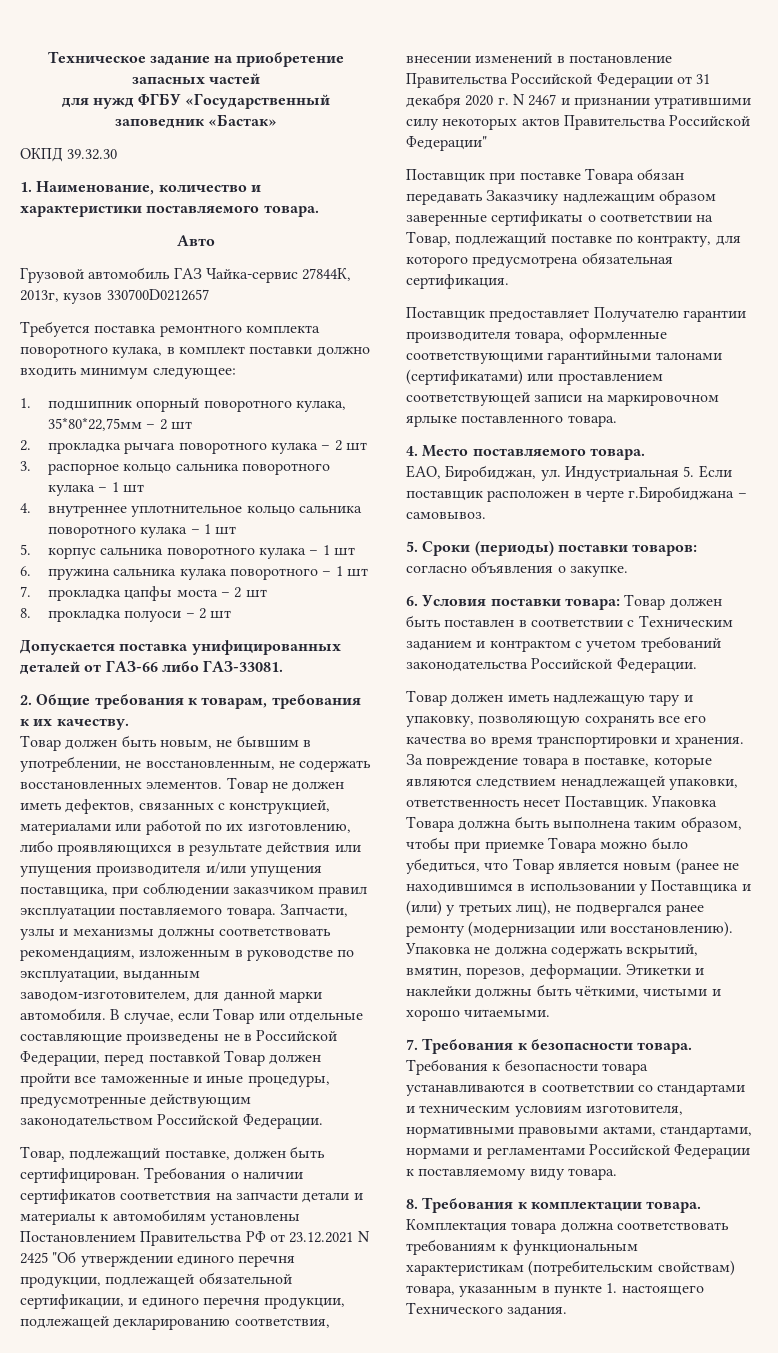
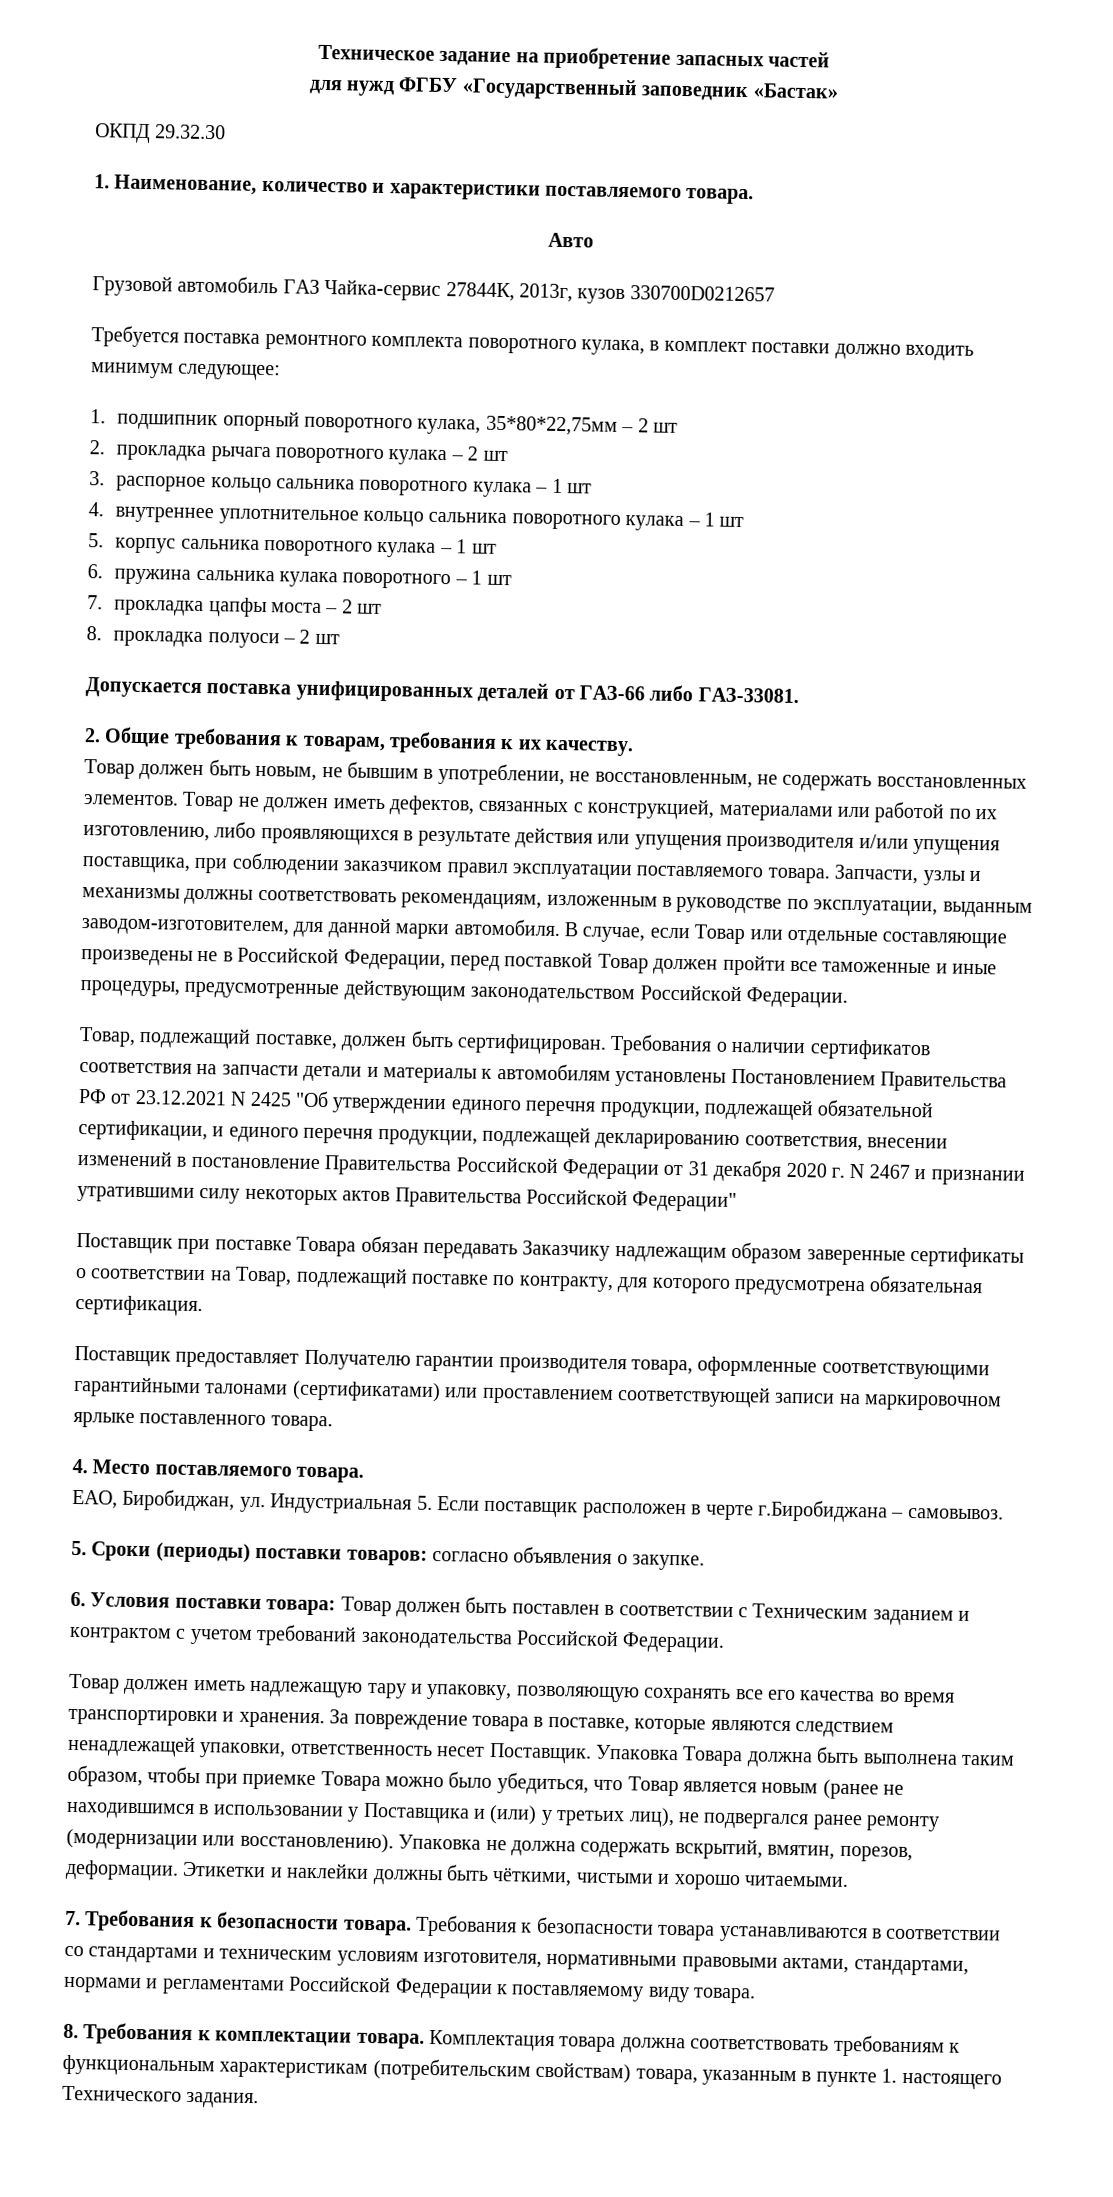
- ОКПД 39.32.30
+ ОКПД 29.32.30

